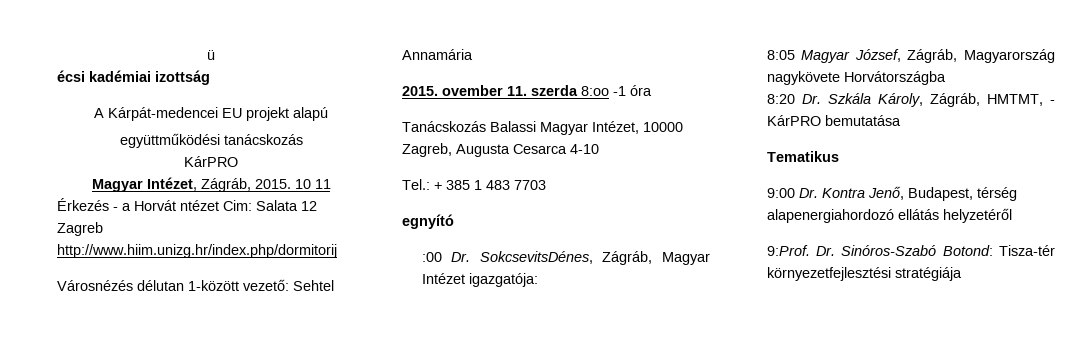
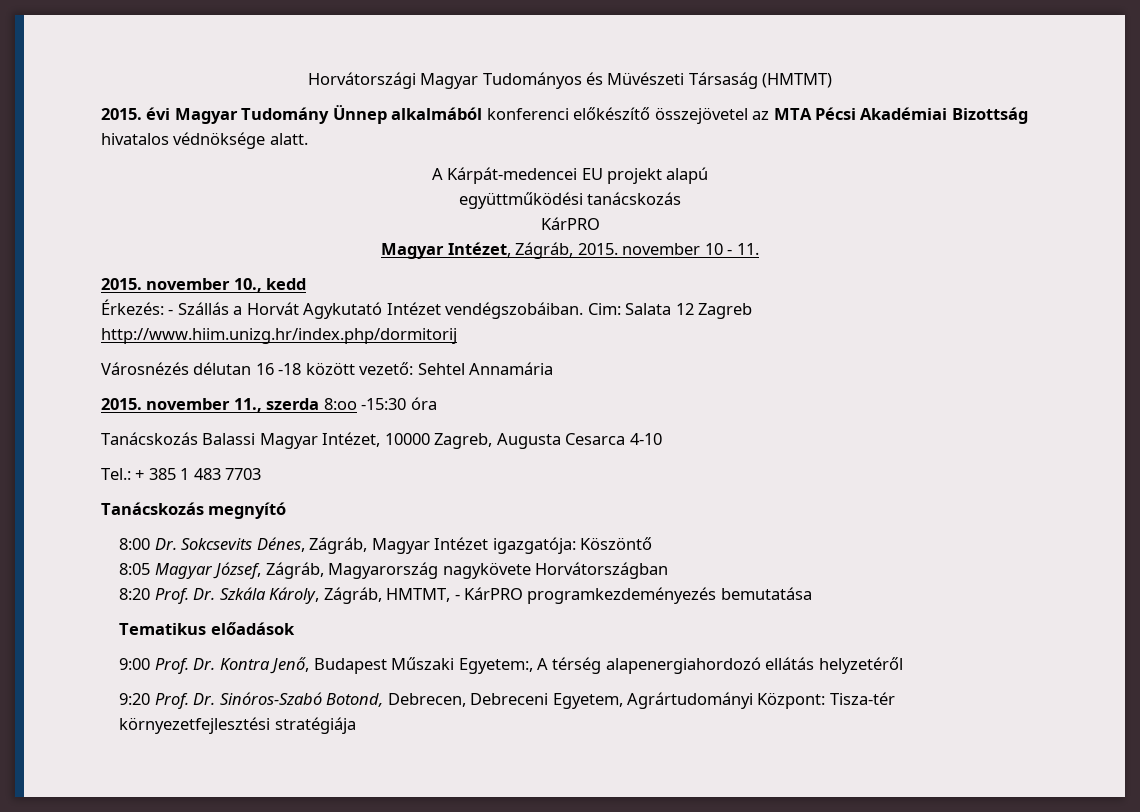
- ü
- écsi kadémiai izottság
+ Horvátországi Magyar Tudományos és Müvészeti Társaság (HMTMT)
+ 2015. évi Magyar Tudomány Ünnep alkalmából konferenci előkészítő összejövetel az MTA Pécsi Akadémiai Bizottság hivatalos védnöksége alatt.
- Magyar Intézet, Zágráb, 2015. 10 11
- Érkezés - a Horvát ntézet Cim: Salata 12 Zagreb http://www.hiim.unizg.hr/index.php/dormitorij
+ Magyar Intézet, Zágráb, 2015. november 10 - 11.
+ 2015. november 10., kedd
+ Érkezés: - Szállás a Horvát Agykutató Intézet vendégszobáiban. Cim: Salata 12 Zagreb http://www.hiim.unizg.hr/index.php/dormitorij
- Városnézés délutan 1-között vezető: Sehtel Annamária
+ Városnézés délutan 16 -18 között vezető: Sehtel Annamária
- 2015. ovember 11. szerda 8:oo -1 óra
+ 2015. november 11., szerda 8:oo -15:30 óra
- egnyító
- :00 Dr. SokcsevitsDénes, Zágráb, Magyar Intézet igazgatója:
+ Tanácskozás megnyító
+ 8:00 Dr. Sokcsevits Dénes, Zágráb, Magyar Intézet igazgatója: Köszöntő
- 8:05 Magyar József, Zágráb, Magyarország nagykövete Horvátországba
+ 8:05 Magyar József, Zágráb, Magyarország nagykövete Horvátországban
- 8:20 Dr. Szkála Károly, Zágráb, HMTMT, - KárPRO bemutatása
+ 8:20 Prof. Dr. Szkála Károly, Zágráb, HMTMT, - KárPRO programkezdeményezés bemutatása
- Tematikus
+ Tematikus előadások
- 9:00 Dr. Kontra Jenő, Budapest, térség alapenergiahordozó ellátás helyzetéről
+ 9:00 Prof. Dr. Kontra Jenő, Budapest Műszaki Egyetem:, A térség alapenergiahordozó ellátás helyzetéről
- 9:Prof. Dr. Sinóros-Szabó Botond: Tisza-tér környezetfejlesztési stratégiája
+ 9:20 Prof. Dr. Sinóros-Szabó Botond, Debrecen, Debreceni Egyetem, Agrártudományi Központ: Tisza-tér környezetfejlesztési stratégiája

